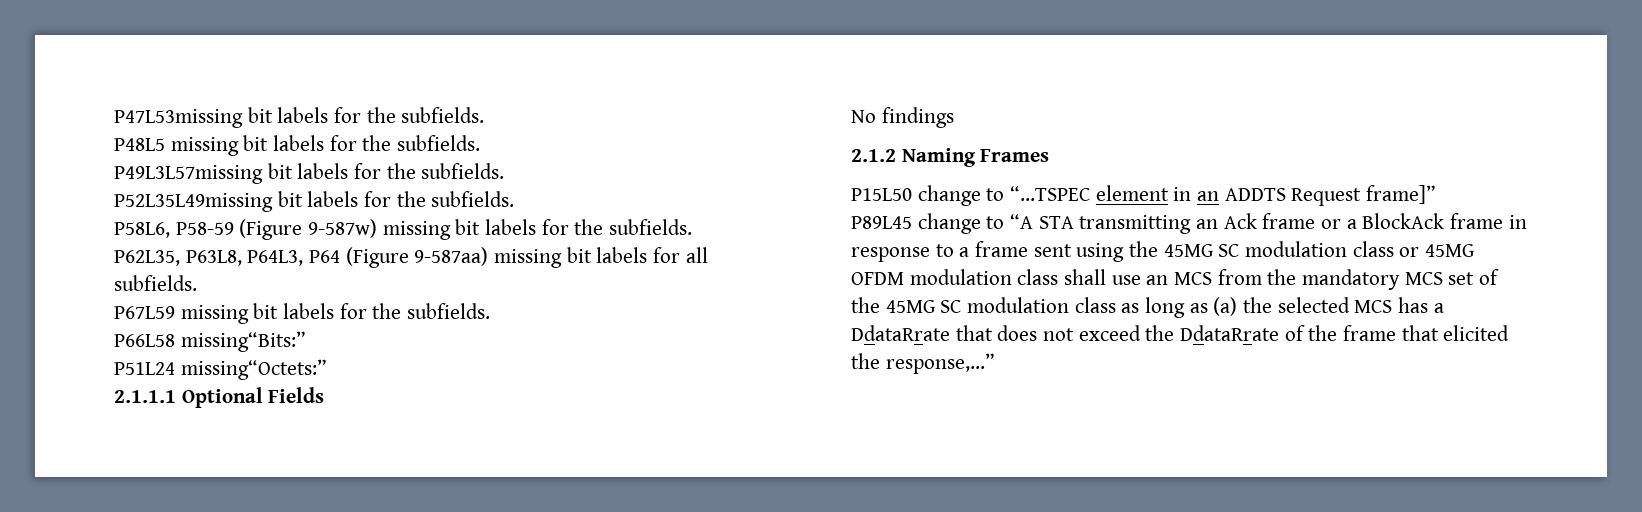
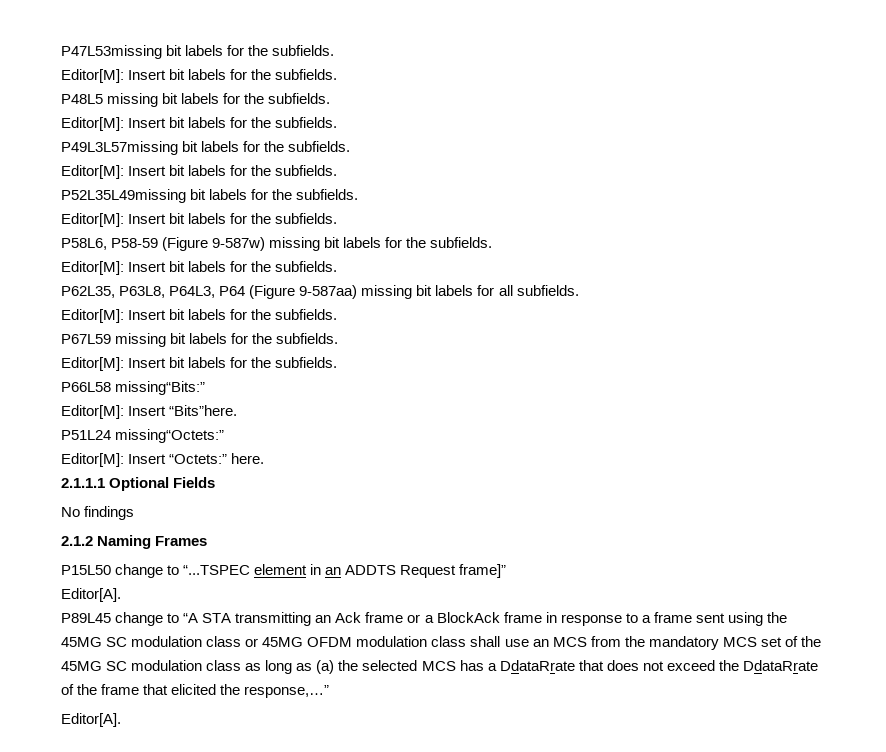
  P47L53missing bit labels for the subfields.
+ Editor[M]: Insert bit labels for the subfields.
  P48L5 missing bit labels for the subfields.
+ Editor[M]: Insert bit labels for the subfields.
  P49L3L57missing bit labels for the subfields.
+ Editor[M]: Insert bit labels for the subfields.
  P52L35L49missing bit labels for the subfields.
+ Editor[M]: Insert bit labels for the subfields.
  P58L6, P58-59 (Figure 9-587w) missing bit labels for the subfields.
+ Editor[M]: Insert bit labels for the subfields.
  P62L35, P63L8, P64L3, P64 (Figure 9-587aa) missing bit labels for all subfields.
+ Editor[M]: Insert bit labels for the subfields.
  P67L59 missing bit labels for the subfields.
+ Editor[M]: Insert bit labels for the subfields.
+ Editor[M]: Insert “Bits”here.
+ Editor[M]: Insert “Octets:” here.
  P15L50 change to “...TSPEC element in an ADDTS Request frame]”
+ Editor[A].
  P89L45 change to “A STA transmitting an Ack frame or a BlockAck frame in response to a frame sent using the 45MG SC modulation class or 45MG OFDM modulation class shall use an MCS from the mandatory MCS set of the 45MG SC modulation class as long as (a) the selected MCS has a DdataRrate that does not exceed the DdataRrate of the frame that elicited the response,…”
+ Editor[A].

